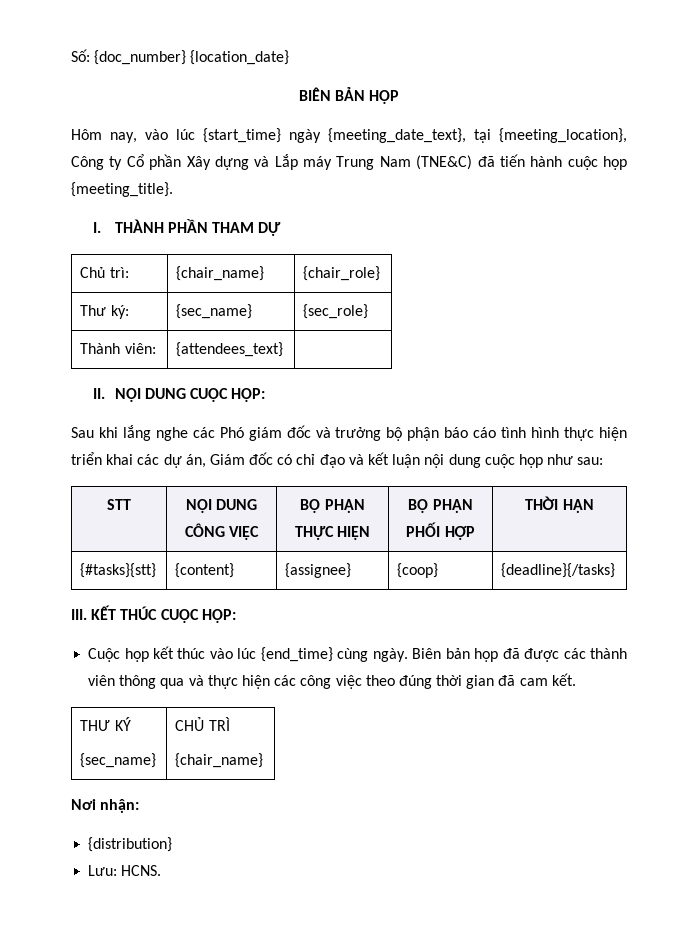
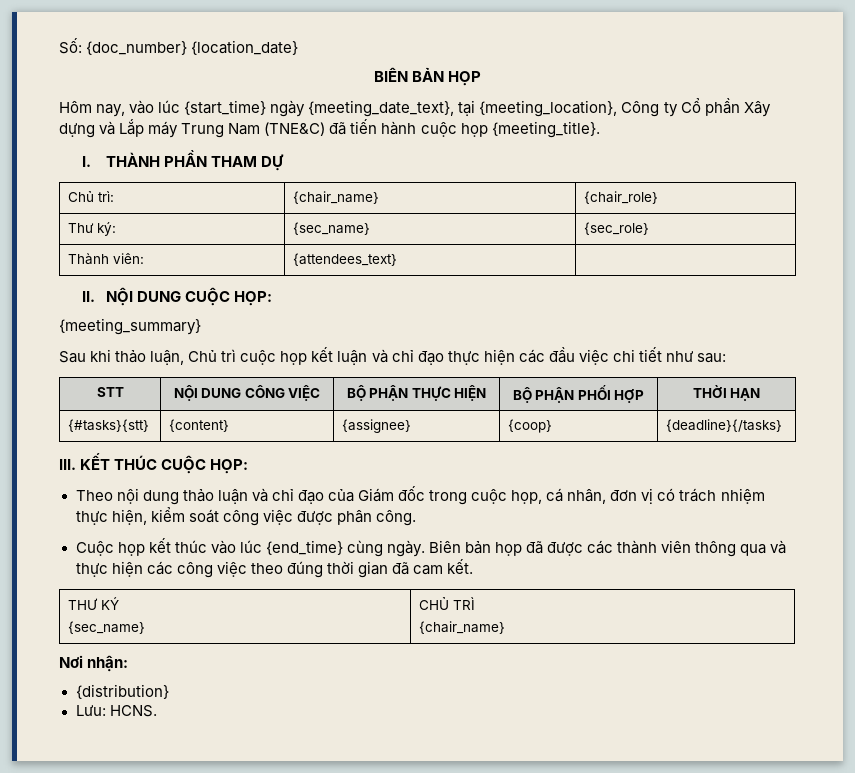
+ {meeting_summary}
- Sau khi lắng nghe các Phó giám đốc và trưởng bộ phận báo cáo tình hình thực hiện triển khai các dự án, Giám đốc có chỉ đạo và kết luận nội dung cuộc họp như sau:
+ Sau khi thảo luận, Chủ trì cuộc họp kết luận và chỉ đạo thực hiện các đầu việc chi tiết như sau:
+ Theo nội dung thảo luận và chỉ đạo của Giám đốc trong cuộc họp, cá nhân, đơn vị có trách nhiệm thực hiện, kiểm soát công việc được phân công.

